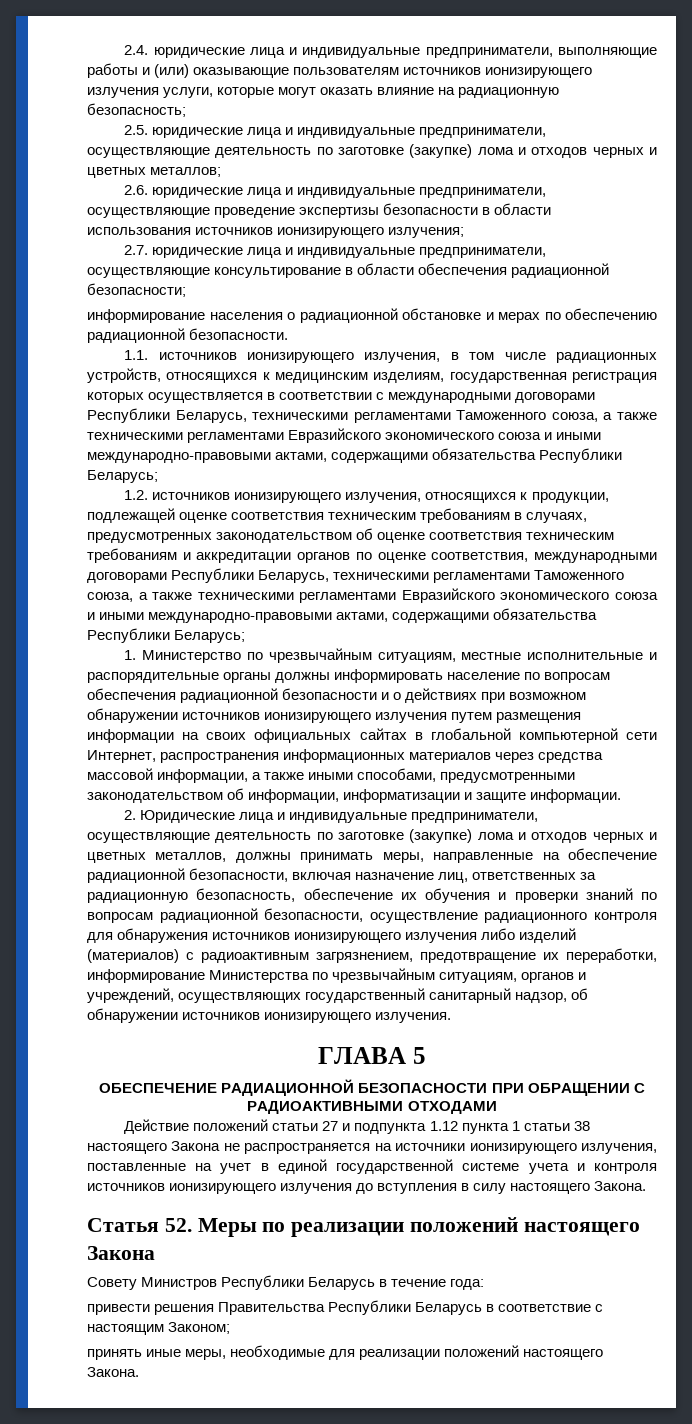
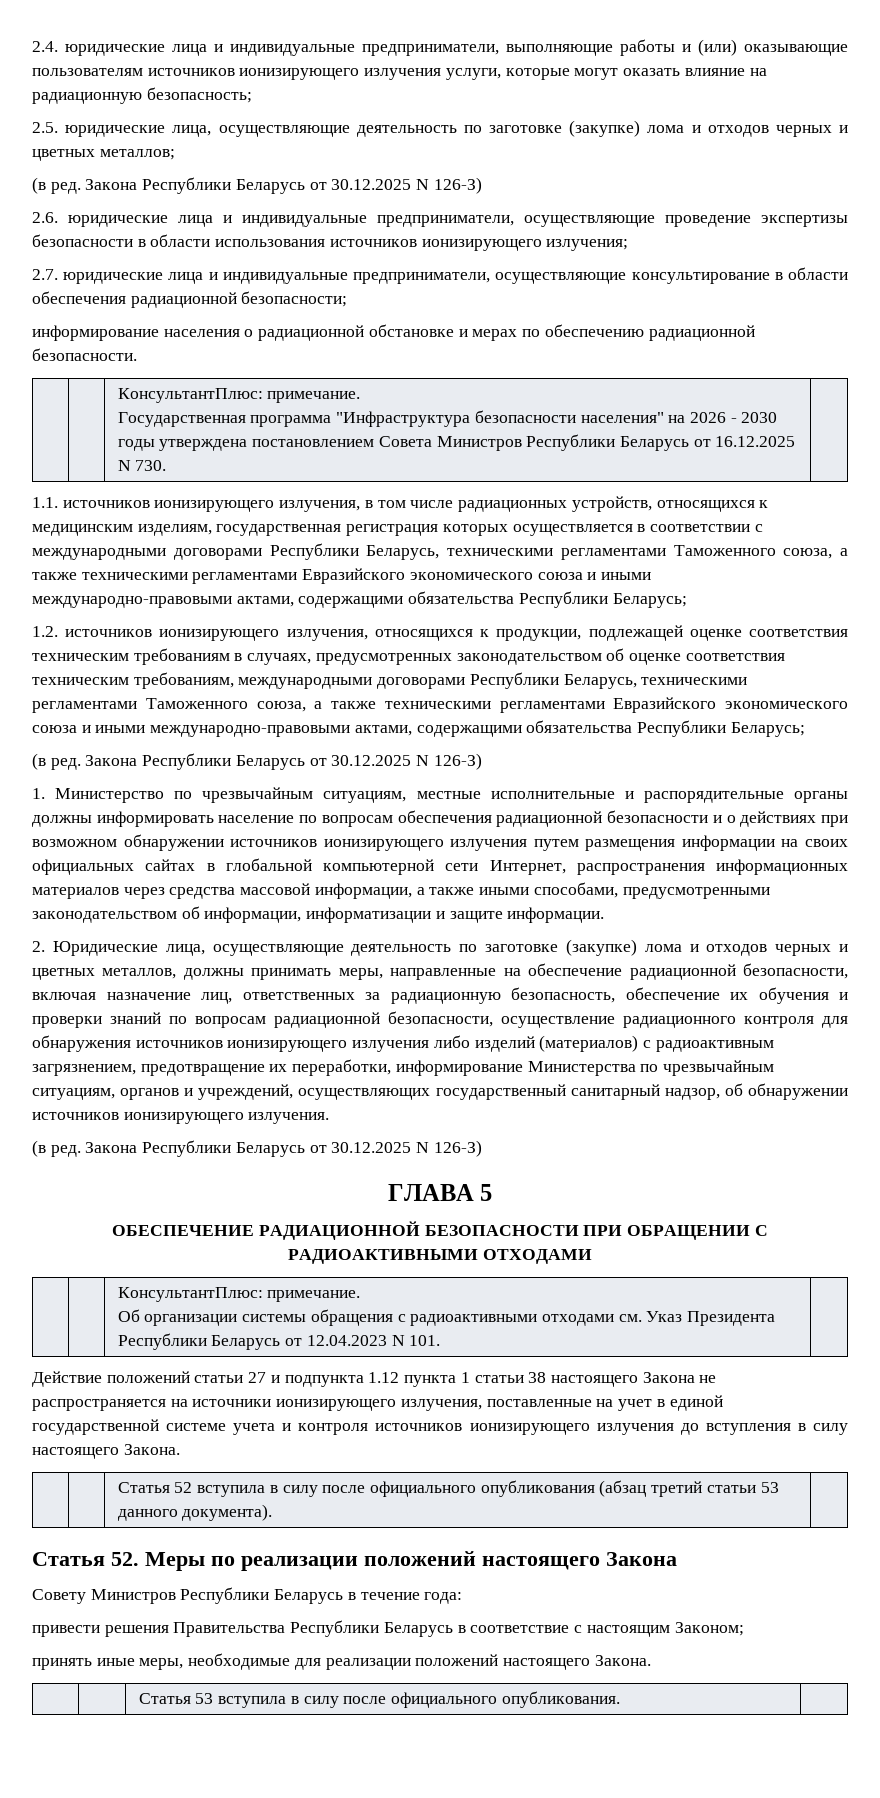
- 2.5. юридические лица и индивидуальные предприниматели, осуществляющие деятельность по заготовке (закупке) лома и отходов черных и цветных металлов;
+ 2.5. юридические лица, осуществляющие деятельность по заготовке (закупке) лома и отходов черных и цветных металлов;
+ (в ред. Закона Республики Беларусь от 30.12.2025 N 126-З)
  информирование населения о радиационной обстановке и мерах по обеспечению радиационной безопасности.
+ | | КонсультантПлюс: примечание.
+ Государственная программа "Инфраструктура безопасности населения" на 2026 - 2030 годы утверждена постановлением Совета Министров Республики Беларусь от 16.12.2025 N 730. |
- 1.2. источников ионизирующего излучения, относящихся к продукции, подлежащей оценке соответствия техническим требованиям в случаях, предусмотренных законодательством об оценке соответствия техническим требованиям и аккредитации органов по оценке соответствия, международными договорами Республики Беларусь, техническими регламентами Таможенного союза, а также техническими регламентами Евразийского экономического союза и иными международно-правовыми актами, содержащими обязательства Республики Беларусь;
+ 1.2. источников ионизирующего излучения, относящихся к продукции, подлежащей оценке соответствия техническим требованиям в случаях, предусмотренных законодательством об оценке соответствия техническим требованиям, международными договорами Республики Беларусь, техническими регламентами Таможенного союза, а также техническими регламентами Евразийского экономического союза и иными международно-правовыми актами, содержащими обязательства Республики Беларусь;
+ (в ред. Закона Республики Беларусь от 30.12.2025 N 126-З)
- 2. Юридические лица и индивидуальные предприниматели, осуществляющие деятельность по заготовке (закупке) лома и отходов черных и цветных металлов, должны принимать меры, направленные на обеспечение радиационной безопасности, включая назначение лиц, ответственных за радиационную безопасность, обеспечение их обучения и проверки знаний по вопросам радиационной безопасности, осуществление радиационного контроля для обнаружения источников ионизирующего излучения либо изделий (материалов) с радиоактивным загрязнением, предотвращение их переработки, информирование Министерства по чрезвычайным ситуациям, органов и учреждений, осуществляющих государственный санитарный надзор, об обнаружении источников ионизирующего излучения.
+ 2. Юридические лица, осуществляющие деятельность по заготовке (закупке) лома и отходов черных и цветных металлов, должны принимать меры, направленные на обеспечение радиационной безопасности, включая назначение лиц, ответственных за радиационную безопасность, обеспечение их обучения и проверки знаний по вопросам радиационной безопасности, осуществление радиационного контроля для обнаружения источников ионизирующего излучения либо изделий (материалов) с радиоактивным загрязнением, предотвращение их переработки, информирование Министерства по чрезвычайным ситуациям, органов и учреждений, осуществляющих государственный санитарный надзор, об обнаружении источников ионизирующего излучения.
+ (в ред. Закона Республики Беларусь от 30.12.2025 N 126-З)
  ОБЕСПЕЧЕНИЕ РАДИАЦИОННОЙ БЕЗОПАСНОСТИ ПРИ ОБРАЩЕНИИ С РАДИОАКТИВНЫМИ ОТХОДАМИ
+ | | КонсультантПлюс: примечание.
+ Об организации системы обращения с радиоактивными отходами см. Указ Президента Республики Беларусь от 12.04.2023 N 101. |
+ | | Статья 52 вступила в силу после официального опубликования (абзац третий статьи 53 данного документа). |
+ | | Статья 53 вступила в силу после официального опубликования. |

